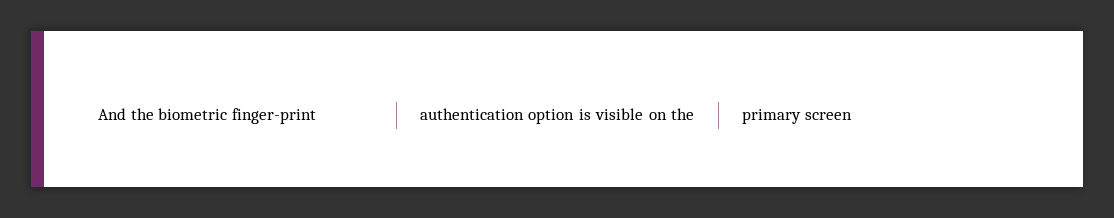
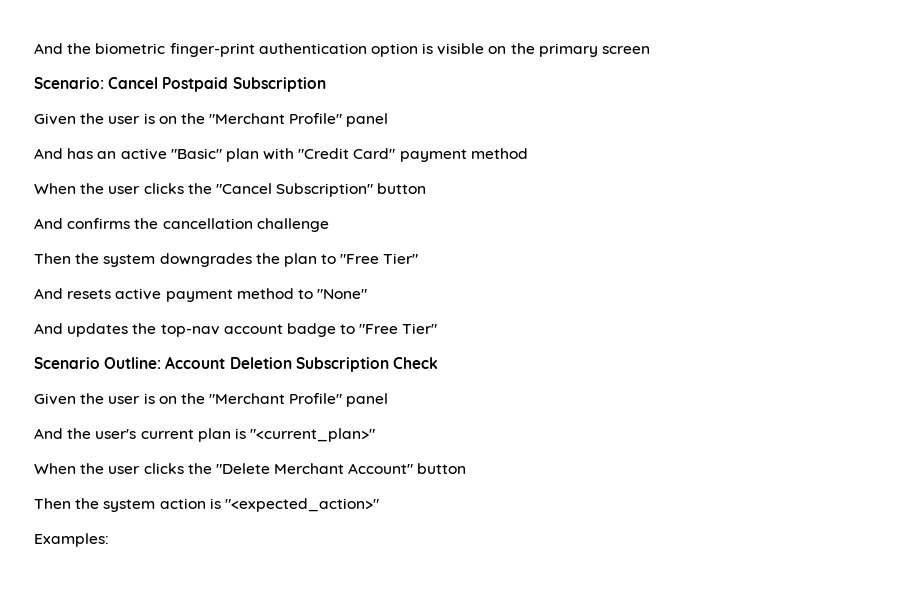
+ Scenario: Cancel Postpaid Subscription
+ Given the user is on the "Merchant Profile" panel
+ And has an active "Basic" plan with "Credit Card" payment method
+ When the user clicks the "Cancel Subscription" button
+ And confirms the cancellation challenge
+ Then the system downgrades the plan to "Free Tier"
+ And resets active payment method to "None"
+ And updates the top-nav account badge to "Free Tier"
+ Scenario Outline: Account Deletion Subscription Check
+ Given the user is on the "Merchant Profile" panel
+ And the user's current plan is "<current_plan>"
+ When the user clicks the "Delete Merchant Account" button
+ Then the system action is "<expected_action>"
+ Examples:

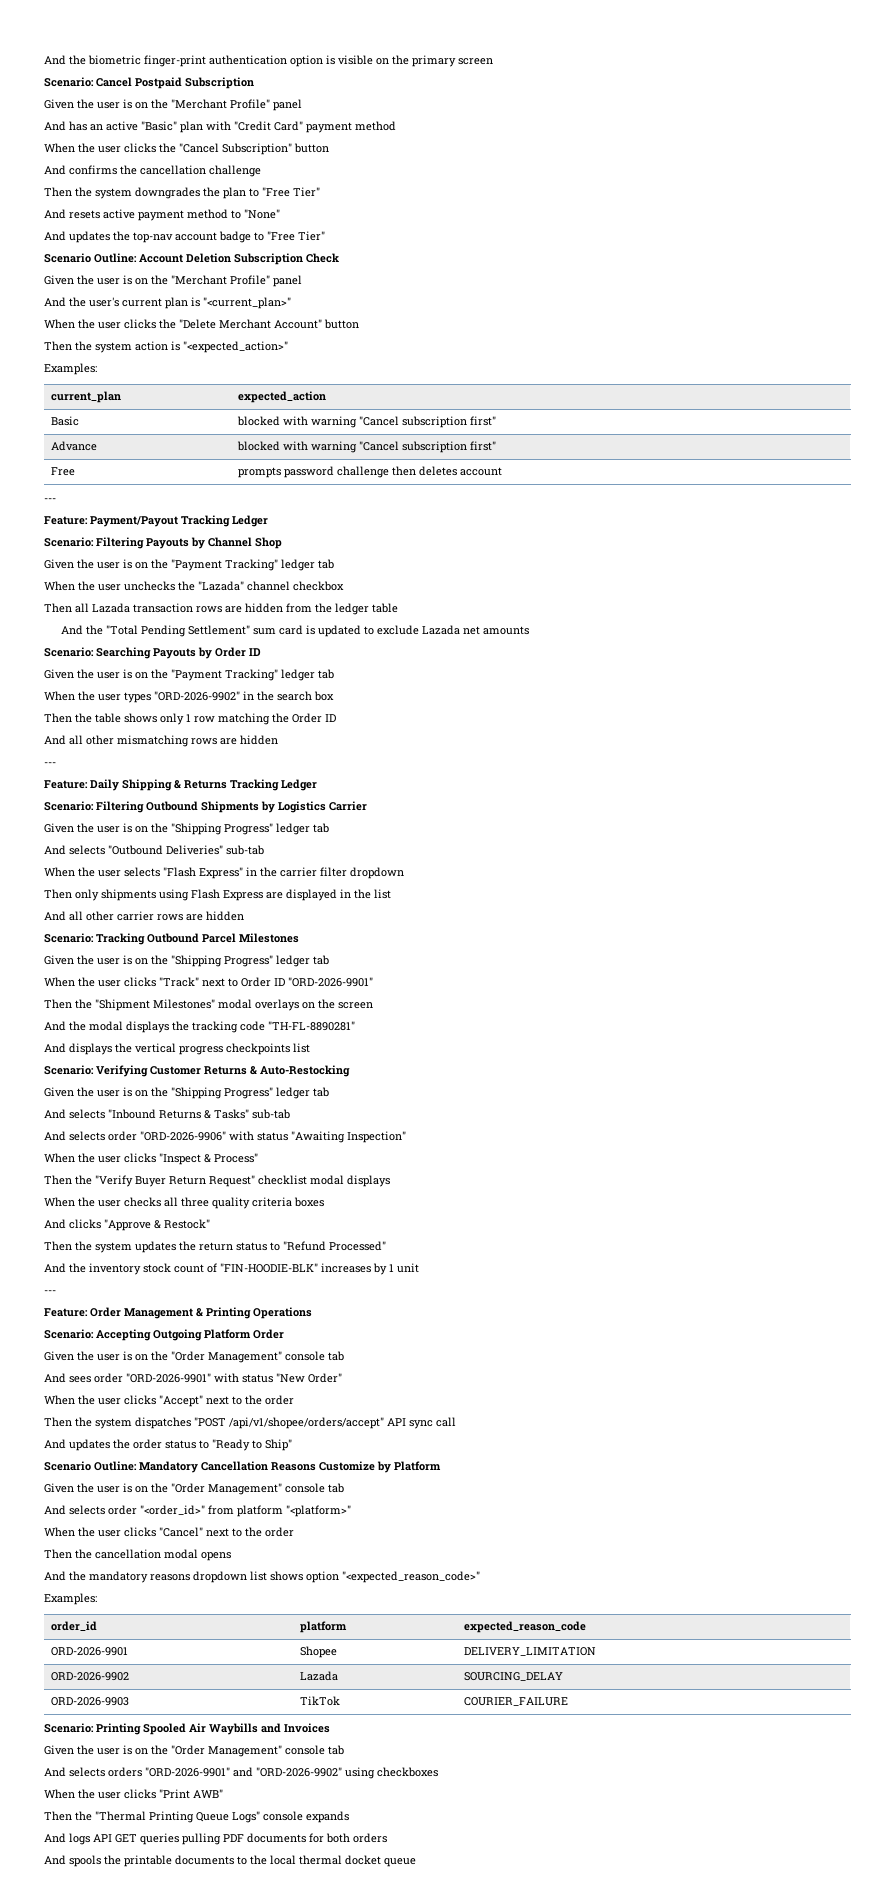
+ current_plan | expected_action
+ Basic | blocked with warning "Cancel subscription first"
+ Advance | blocked with warning "Cancel subscription first"
+ Free | prompts password challenge then deletes account
+ ---
+ Feature: Payment/Payout Tracking Ledger
+ Scenario: Filtering Payouts by Channel Shop
+ Given the user is on the "Payment Tracking" ledger tab
+ When the user unchecks the "Lazada" channel checkbox
+ Then all Lazada transaction rows are hidden from the ledger table
+ And the "Total Pending Settlement" sum card is updated to exclude Lazada net amounts
+ Scenario: Searching Payouts by Order ID
+ Given the user is on the "Payment Tracking" ledger tab
+ When the user types "ORD-2026-9902" in the search box
+ Then the table shows only 1 row matching the Order ID
+ And all other mismatching rows are hidden
+ ---
+ Feature: Daily Shipping & Returns Tracking Ledger
+ Scenario: Filtering Outbound Shipments by Logistics Carrier
+ Given the user is on the "Shipping Progress" ledger tab
+ And selects "Outbound Deliveries" sub-tab
+ When the user selects "Flash Express" in the carrier filter dropdown
+ Then only shipments using Flash Express are displayed in the list
+ And all other carrier rows are hidden
+ Scenario: Tracking Outbound Parcel Milestones
+ Given the user is on the "Shipping Progress" ledger tab
+ When the user clicks "Track" next to Order ID "ORD-2026-9901"
+ Then the "Shipment Milestones" modal overlays on the screen
+ And the modal displays the tracking code "TH-FL-8890281"
+ And displays the vertical progress checkpoints list
+ Scenario: Verifying Customer Returns & Auto-Restocking
+ Given the user is on the "Shipping Progress" ledger tab
+ And selects "Inbound Returns & Tasks" sub-tab
+ And selects order "ORD-2026-9906" with status "Awaiting Inspection"
+ When the user clicks "Inspect & Process"
+ Then the "Verify Buyer Return Request" checklist modal displays
+ When the user checks all three quality criteria boxes
+ And clicks "Approve & Restock"
+ Then the system updates the return status to "Refund Processed"
+ And the inventory stock count of "FIN-HOODIE-BLK" increases by 1 unit
+ ---
+ Feature: Order Management & Printing Operations
+ Scenario: Accepting Outgoing Platform Order
+ Given the user is on the "Order Management" console tab
+ And sees order "ORD-2026-9901" with status "New Order"
+ When the user clicks "Accept" next to the order
+ Then the system dispatches "POST /api/v1/shopee/orders/accept" API sync call
+ And updates the order status to "Ready to Ship"
+ Scenario Outline: Mandatory Cancellation Reasons Customize by Platform
+ Given the user is on the "Order Management" console tab
+ And selects order "<order_id>" from platform "<platform>"
+ When the user clicks "Cancel" next to the order
+ Then the cancellation modal opens
+ And the mandatory reasons dropdown list shows option "<expected_reason_code>"
+ Examples:
+ order_id | platform | expected_reason_code
+ ORD-2026-9901 | Shopee | DELIVERY_LIMITATION
+ ORD-2026-9902 | Lazada | SOURCING_DELAY
+ ORD-2026-9903 | TikTok | COURIER_FAILURE
+ Scenario: Printing Spooled Air Waybills and Invoices
+ Given the user is on the "Order Management" console tab
+ And selects orders "ORD-2026-9901" and "ORD-2026-9902" using checkboxes
+ When the user clicks "Print AWB"
+ Then the "Thermal Printing Queue Logs" console expands
+ And logs API GET queries pulling PDF documents for both orders
+ And spools the printable documents to the local thermal docket queue

